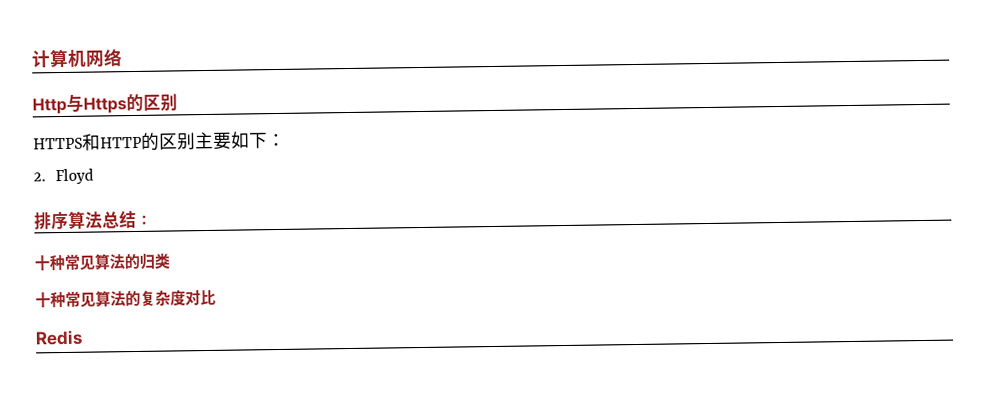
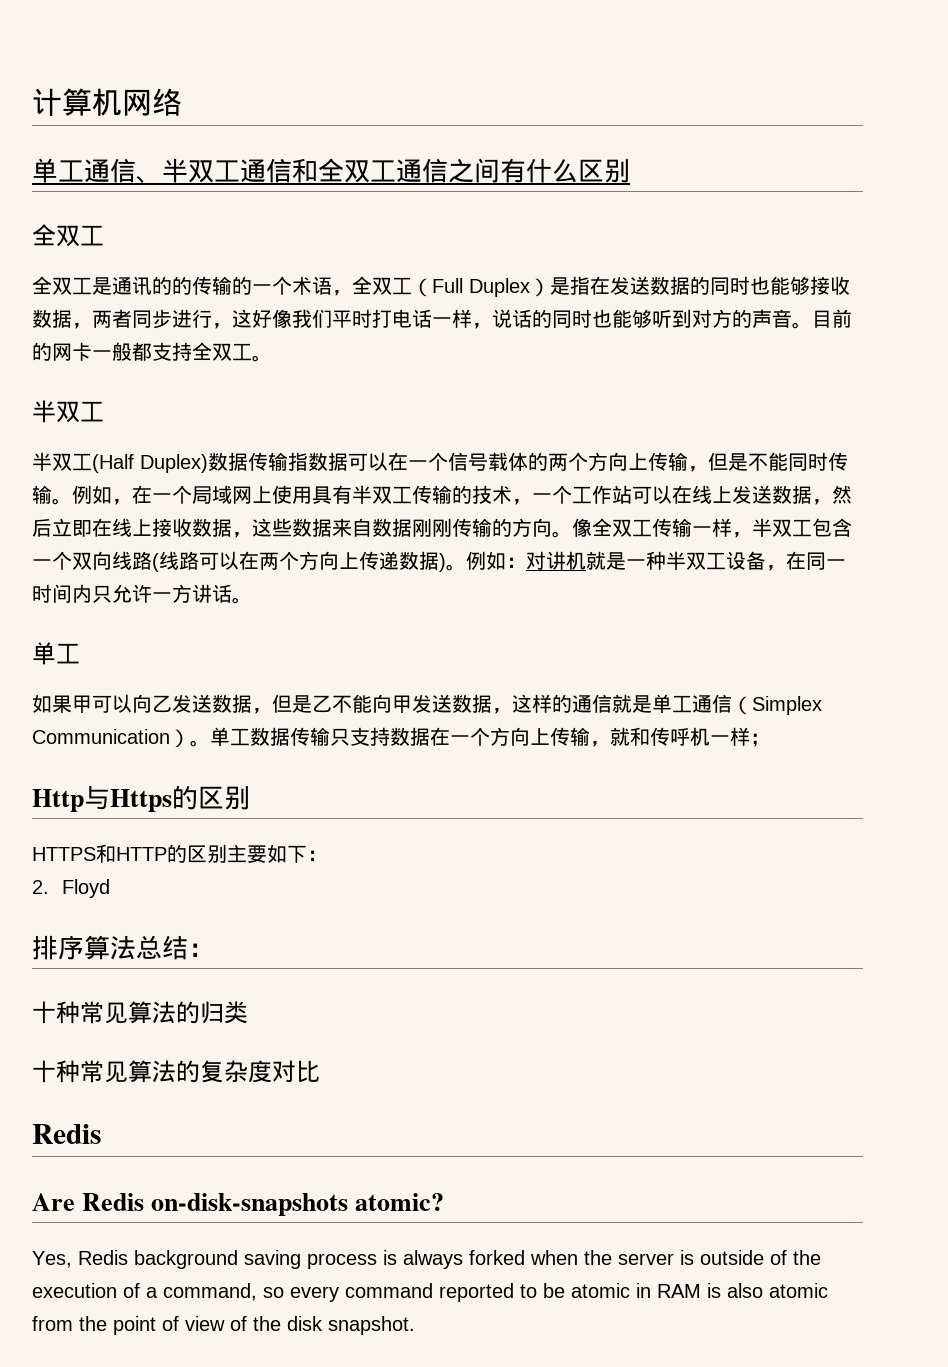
+ 单工通信、半双工通信和全双工通信之间有什么区别
+ 全双工
+ 全双工是通讯的的传输的一个术语，全双工（Full Duplex）是指在发送数据的同时也能够接收数据，两者同步进行，这好像我们平时打电话一样，说话的同时也能够听到对方的声音。目前的网卡一般都支持全双工。
+ 半双工
+ 半双工(Half Duplex)数据传输指数据可以在一个信号载体的两个方向上传输，但是不能同时传输。例如，在一个局域网上使用具有半双工传输的技术，一个工作站可以在线上发送数据，然后立即在线上接收数据，这些数据来自数据刚刚传输的方向。像全双工传输一样，半双工包含一个双向线路(线路可以在两个方向上传递数据)。例如：对讲机就是一种半双工设备，在同一时间内只允许一方讲话。
+ 单工
+ 如果甲可以向乙发送数据，但是乙不能向甲发送数据，这样的通信就是单工通信（Simplex Communication）。单工数据传输只支持数据在一个方向上传输，就和传呼机一样；
+ Are Redis on-disk-snapshots atomic?
+ Yes, Redis background saving process is always forked when the server is outside of the execution of a command, so every command reported to be atomic in RAM is also atomic from the point of view of the disk snapshot.

